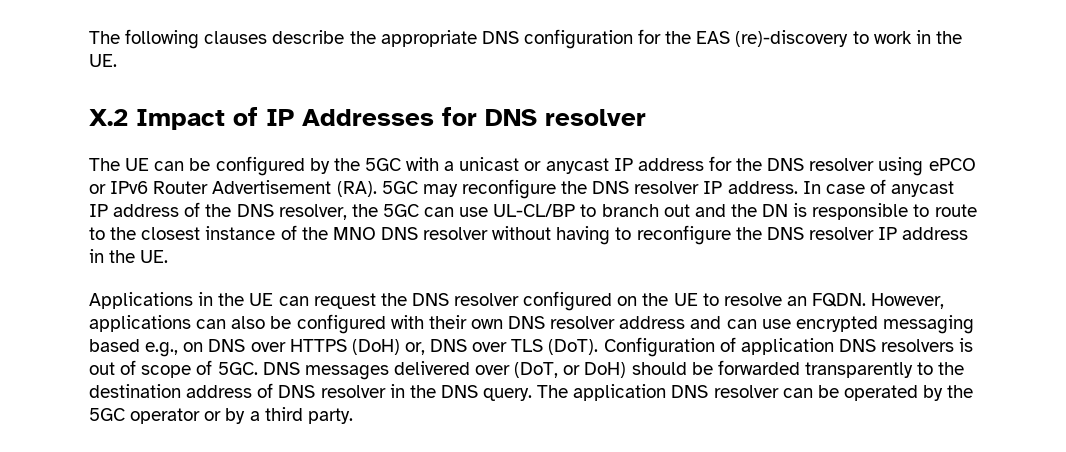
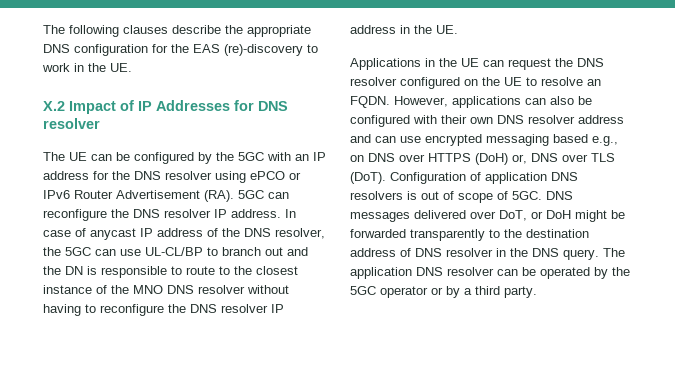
- The UE can be configured by the 5GC with a unicast or anycast IP address for the DNS resolver using ePCO or IPv6 Router Advertisement (RA). 5GC may reconfigure the DNS resolver IP address.
+ The UE can be configured by the 5GC with an IP address for the DNS resolver using ePCO or IPv6 Router Advertisement (RA). 5GC can reconfigure the DNS resolver IP address.
- DNS messages delivered over (DoT, or DoH) should be forwarded transparently to the destination address of DNS resolver in the DNS query.
+ DNS messages delivered over DoT, or DoH might be forwarded transparently to the destination address of DNS resolver in the DNS query.

